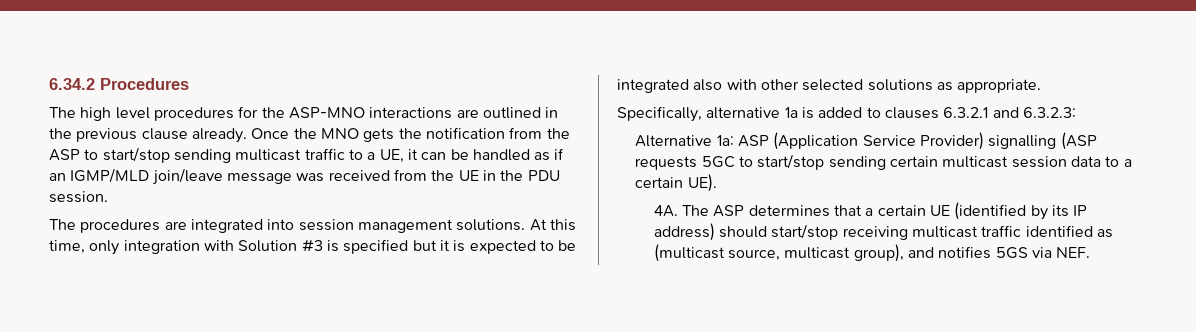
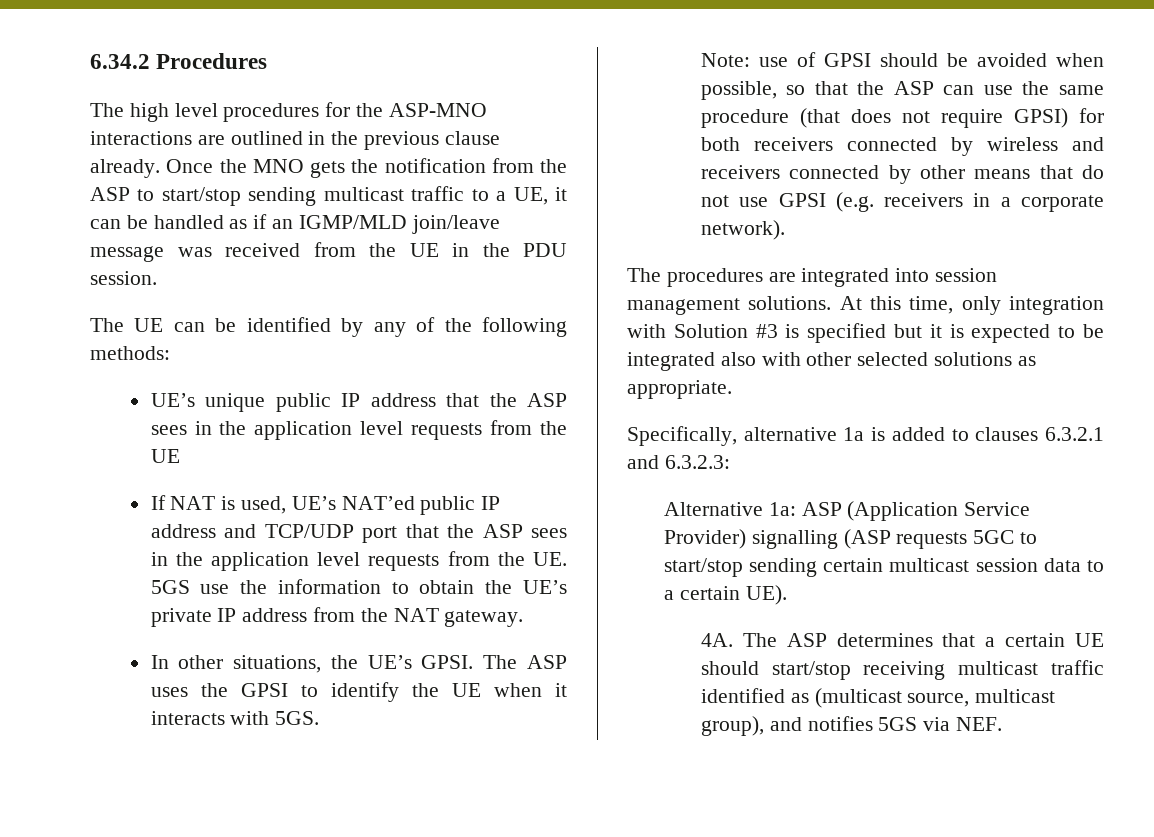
+ The UE can be identified by any of the following methods:
+ UE’s unique public IP address that the ASP sees in the application level requests from the UE
+ If NAT is used, UE’s NAT’ed public IP address and TCP/UDP port that the ASP sees in the application level requests from the UE. 5GS use the information to obtain the UE’s private IP address from the NAT gateway.
+ In other situations, the UE’s GPSI. The ASP uses the GPSI to identify the UE when it interacts with 5GS.
+ Note: use of GPSI should be avoided when possible, so that the ASP can use the same procedure (that does not require GPSI) for both receivers connected by wireless and receivers connected by other means that do not use GPSI (e.g. receivers in a corporate network).
- The ASP determines that a certain UE (identified by its IP address) should start/stop receiving multicast traffic identified as (multicast source, multicast group), and notifies 5GS via NEF.
+ The ASP determines that a certain UE should start/stop receiving multicast traffic identified as (multicast source, multicast group), and notifies 5GS via NEF.

